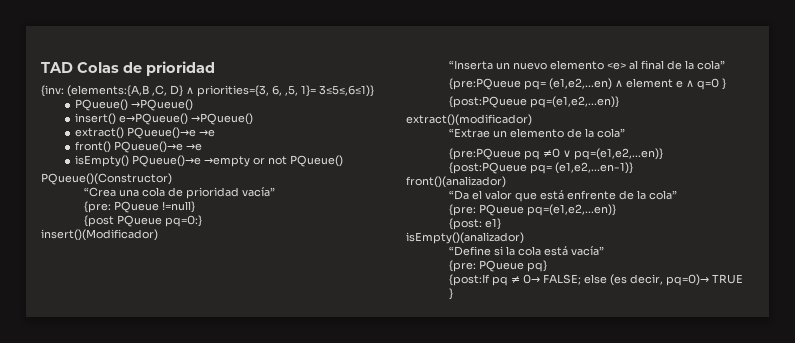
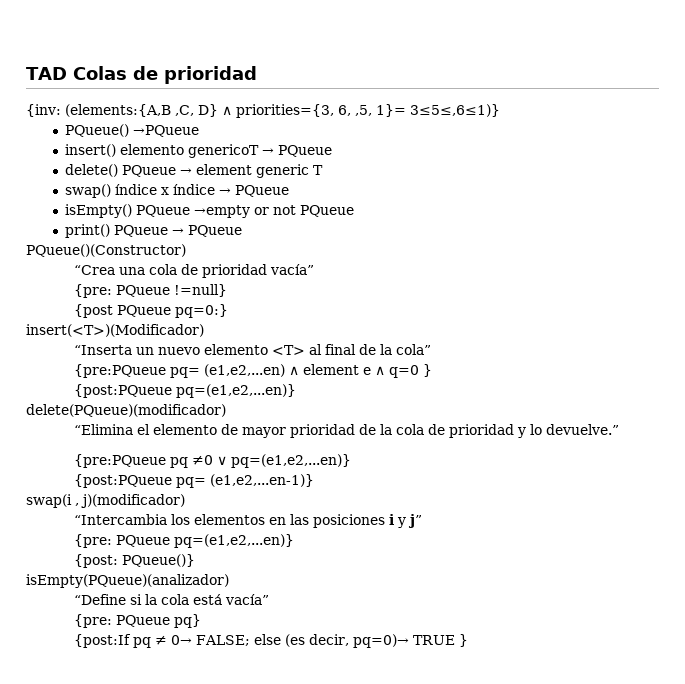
- PQueue() →PQueue()
+ PQueue() →PQueue
- insert() e→PQueue() →PQueue()
- extract() PQueue()→e →e
- front() PQueue()→e →e
+ insert() elemento genericoT → PQueue
+ delete() PQueue → element generic T
+ swap() índice x índice → PQueue
- isEmpty() PQueue()→e →empty or not PQueue()
+ isEmpty() PQueue →empty or not PQueue
+ print() PQueue → PQueue
- insert()(Modificador)
+ insert(<T>)(Modificador)
- “Inserta un nuevo elemento <e> al final de la cola”
+ “Inserta un nuevo elemento <T> al final de la cola”
- extract()(modificador)
- “Extrae un elemento de la cola”
+ delete(PQueue)(modificador)
+ “Elimina el elemento de mayor prioridad de la cola de prioridad y lo devuelve.”
- front()(analizador)
- “Da el valor que está enfrente de la cola”
+ swap(i , j)(modificador)
+ “Intercambia los elementos en las posiciones i y j”
- {post: e1}
- isEmpty()(analizador)
+ {post: PQueue()}
+ isEmpty(PQueue)(analizador)

